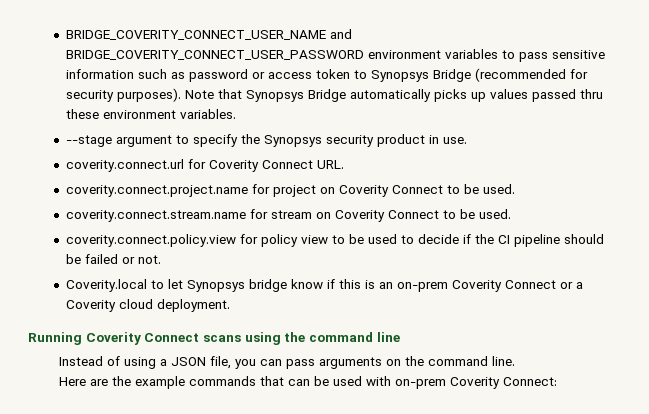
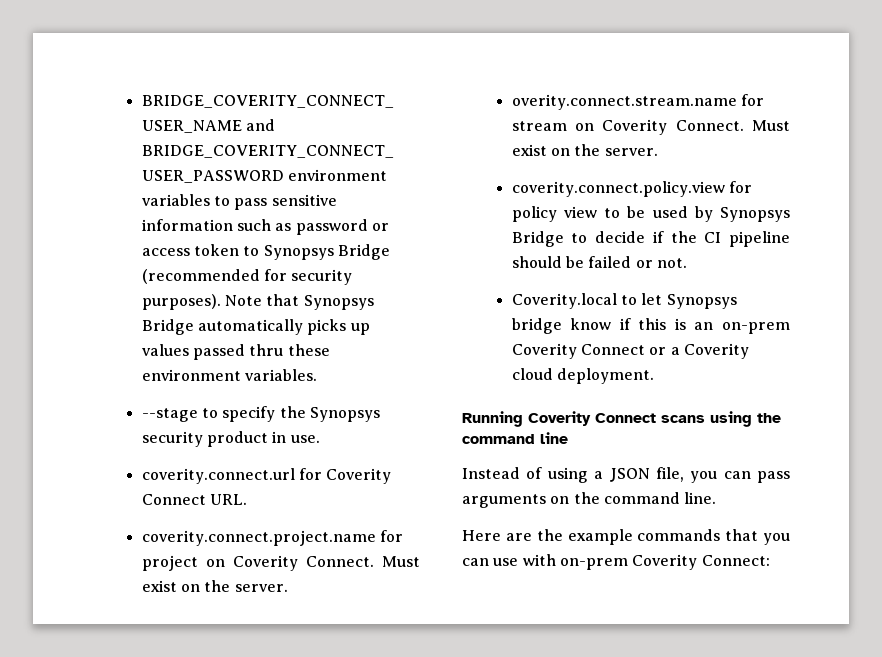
- --stage argument to specify the Synopsys security product in use.
+ --stage to specify the Synopsys security product in use.
- coverity.connect.project.name for project on Coverity Connect to be used.
- coverity.connect.stream.name for stream on Coverity Connect to be used.
+ coverity.connect.project.name for project on Coverity Connect. Must exist on the server.
+ overity.connect.stream.name for stream on Coverity Connect. Must exist on the server.
- coverity.connect.policy.view for policy view to be used to decide if the CI pipeline should be failed or not.
+ coverity.connect.policy.view for policy view to be used by Synopsys Bridge to decide if the CI pipeline should be failed or not.
- Here are the example commands that can be used with on-prem Coverity Connect:
+ Here are the example commands that you can use with on-prem Coverity Connect:

